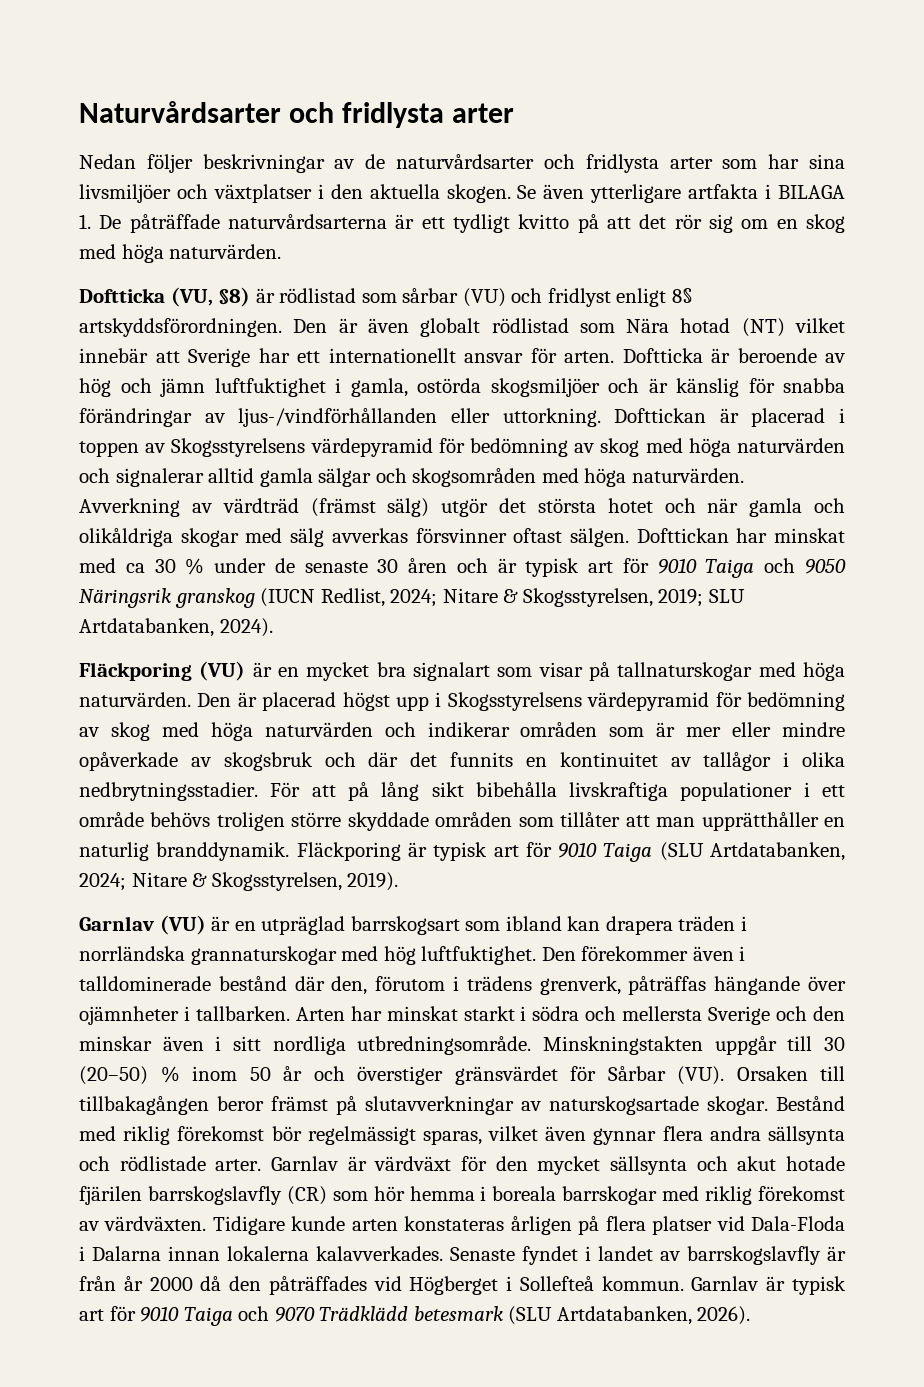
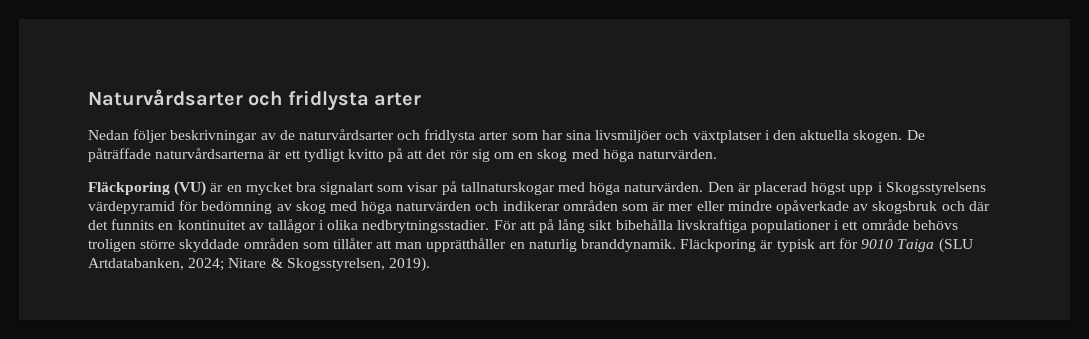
- Se även ytterligare artfakta i BILAGA 1. De påträffade naturvårdsarterna är ett tydligt kvitto på att det rör sig om en skog med höga naturvärden.
+ De påträffade naturvårdsarterna är ett tydligt kvitto på att det rör sig om en skog med höga naturvärden.
- Doftticka (VU, §8) är rödlistad som sårbar (VU) och fridlyst enligt 8§ artskyddsförordningen. Den är även globalt rödlistad som Nära hotad (NT) vilket innebär att Sverige har ett internationellt ansvar för arten. Doftticka är beroende av hög och jämn luftfuktighet i gamla, ostörda skogsmiljöer och är känslig för snabba förändringar av ljus-/vindförhållanden eller uttorkning. Dofttickan är placerad i toppen av Skogsstyrelsens värdepyramid för bedömning av skog med höga naturvärden och signalerar alltid gamla sälgar och skogsområden med höga naturvärden. Avverkning av värdträd (främst sälg) utgör det största hotet och när gamla och olikåldriga skogar med sälg avverkas försvinner oftast sälgen. Dofttickan har minskat med ca 30 % under de senaste 30 åren och är typisk art för 9010 Taiga och 9050 Näringsrik granskog (IUCN Redlist, 2024; Nitare & Skogsstyrelsen, 2019; SLU Artdatabanken, 2024).
- Garnlav (VU) är en utpräglad barrskogsart som ibland kan drapera träden i norrländska grannaturskogar med hög luftfuktighet. Den förekommer även i talldominerade bestånd där den, förutom i trädens grenverk, påträffas hängande över ojämnheter i tallbarken. Arten har minskat starkt i södra och mellersta Sverige och den minskar även i sitt nordliga utbredningsområde. Minskningstakten uppgår till 30 (20–50) % inom 50 år och överstiger gränsvärdet för Sårbar (VU). Orsaken till tillbakagången beror främst på slutavverkningar av naturskogsartade skogar. Bestånd med riklig förekomst bör regelmässigt sparas, vilket även gynnar flera andra sällsynta och rödlistade arter. Garnlav är värdväxt för den mycket sällsynta och akut hotade fjärilen barrskogslavfly (CR) som hör hemma i boreala barrskogar med riklig förekomst av värdväxten. Tidigare kunde arten konstateras årligen på flera platser vid Dala-Floda i Dalarna innan lokalerna kalavverkades. Senaste fyndet i landet av barrskogslavfly är från år 2000 då den påträffades vid Högberget i Sollefteå kommun. Garnlav är typisk art för 9010 Taiga och 9070 Trädklädd betesmark (SLU Artdatabanken, 2026).

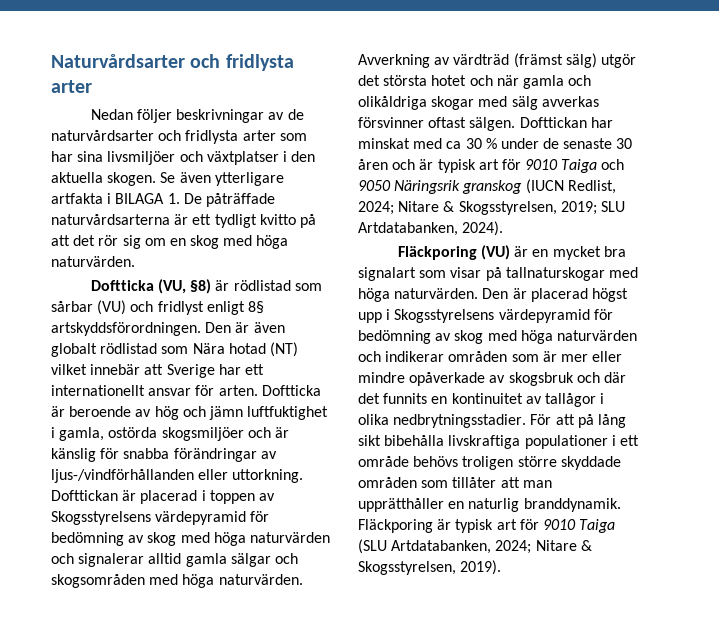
- De påträffade naturvårdsarterna är ett tydligt kvitto på att det rör sig om en skog med höga naturvärden.
+ Se även ytterligare artfakta i BILAGA 1. De påträffade naturvårdsarterna är ett tydligt kvitto på att det rör sig om en skog med höga naturvärden.
+ Doftticka (VU, §8) är rödlistad som sårbar (VU) och fridlyst enligt 8§ artskyddsförordningen. Den är även globalt rödlistad som Nära hotad (NT) vilket innebär att Sverige har ett internationellt ansvar för arten. Doftticka är beroende av hög och jämn luftfuktighet i gamla, ostörda skogsmiljöer och är känslig för snabba förändringar av ljus-/vindförhållanden eller uttorkning. Dofttickan är placerad i toppen av Skogsstyrelsens värdepyramid för bedömning av skog med höga naturvärden och signalerar alltid gamla sälgar och skogsområden med höga naturvärden. Avverkning av värdträd (främst sälg) utgör det största hotet och när gamla och olikåldriga skogar med sälg avverkas försvinner oftast sälgen. Dofttickan har minskat med ca 30 % under de senaste 30 åren och är typisk art för 9010 Taiga och 9050 Näringsrik granskog (IUCN Redlist, 2024; Nitare & Skogsstyrelsen, 2019; SLU Artdatabanken, 2024).

